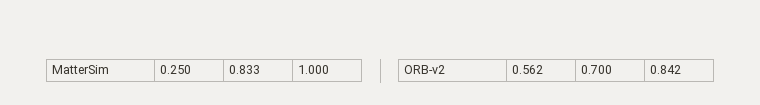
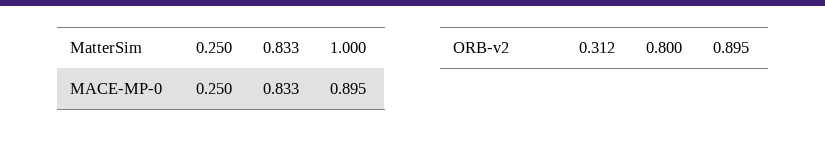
- ORB-v2 | 0.562 | 0.700 | 0.842
+ MACE-MP-0 | 0.250 | 0.833 | 0.895
+ ORB-v2 | 0.312 | 0.800 | 0.895

